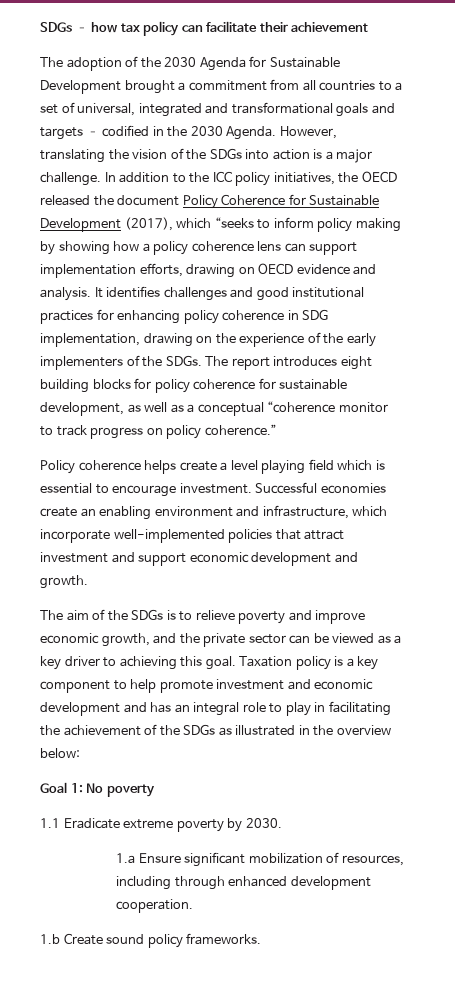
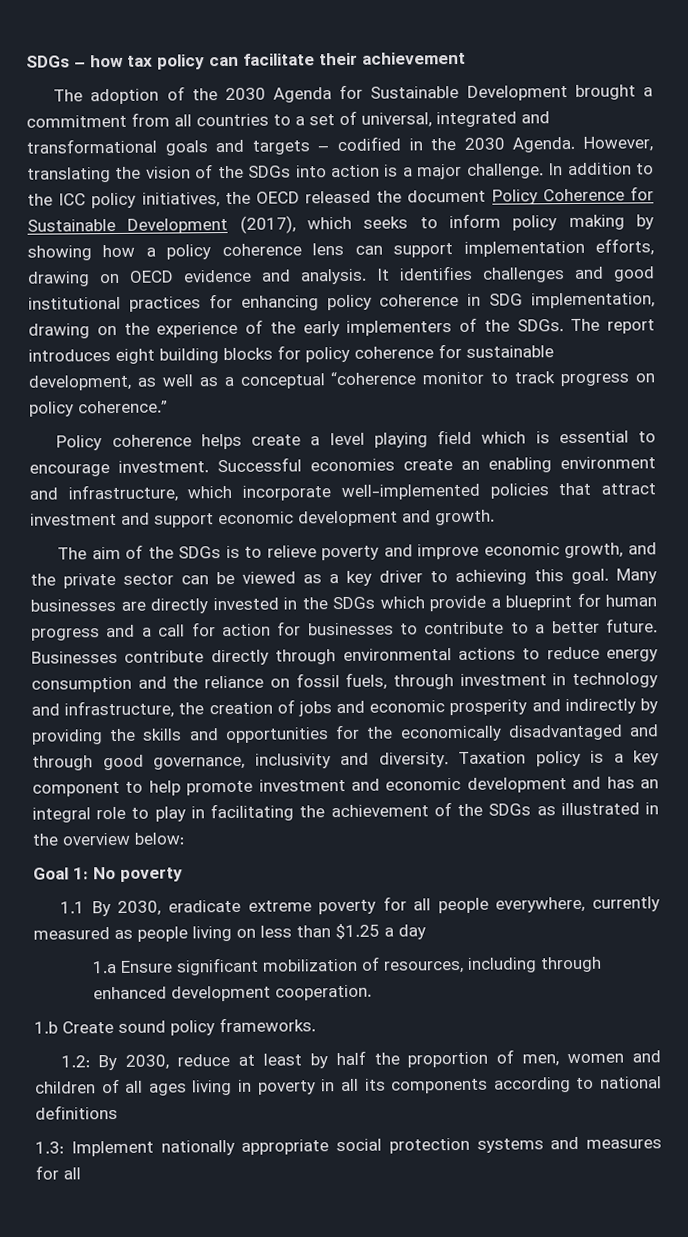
- In addition to the ICC policy initiatives, the OECD released the document Policy Coherence for Sustainable Development (2017), which “seeks to inform policy making by showing how a policy coherence lens can support implementation efforts, drawing on OECD evidence and analysis.
+ In addition to the ICC policy initiatives, the OECD released the document Policy Coherence for Sustainable Development (2017), which seeks to inform policy making by showing how a policy coherence lens can support implementation efforts, drawing on OECD evidence and analysis.
+ Many businesses are directly invested in the SDGs which provide a blueprint for human progress and a call for action for businesses to contribute to a better future. Businesses contribute directly through environmental actions to reduce energy consumption and the reliance on fossil fuels, through investment in technology and infrastructure, the creation of jobs and economic prosperity and indirectly by providing the skills and opportunities for the economically disadvantaged and through good governance, inclusivity and diversity.
- 1.1 Eradicate extreme poverty by 2030.
+ 1.1 By 2030, eradicate extreme poverty for all people everywhere, currently measured as people living on less than $1.25 a day
+ 1.2: By 2030, reduce at least by half the proportion of men, women and children of all ages living in poverty in all its components according to national definitions
+ 1.3: Implement nationally appropriate social protection systems and measures for all

